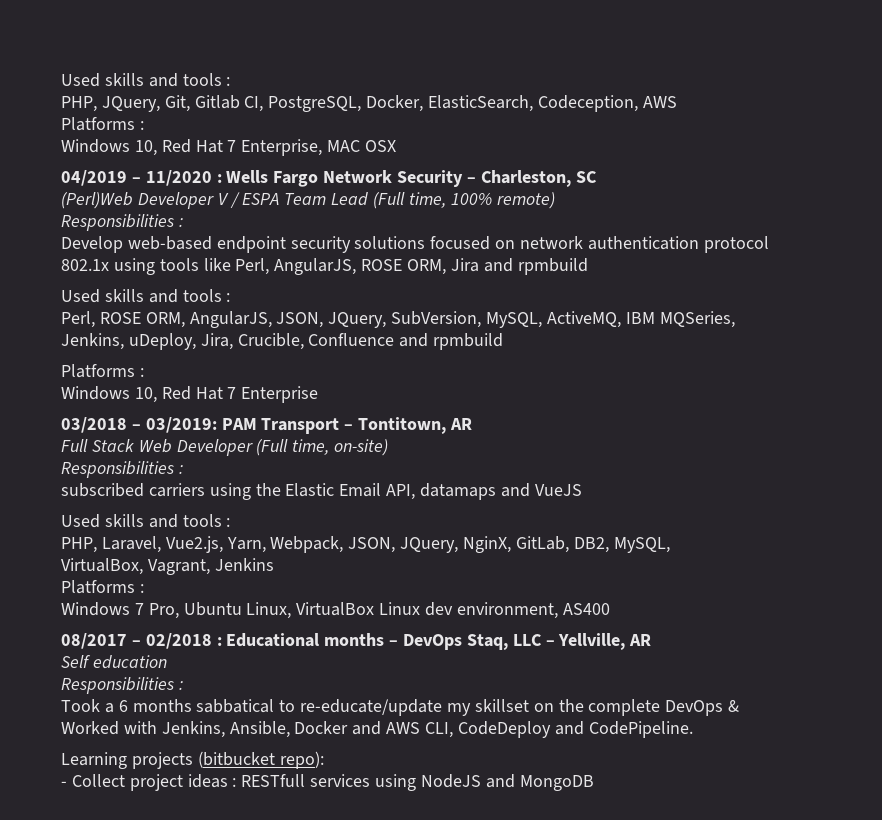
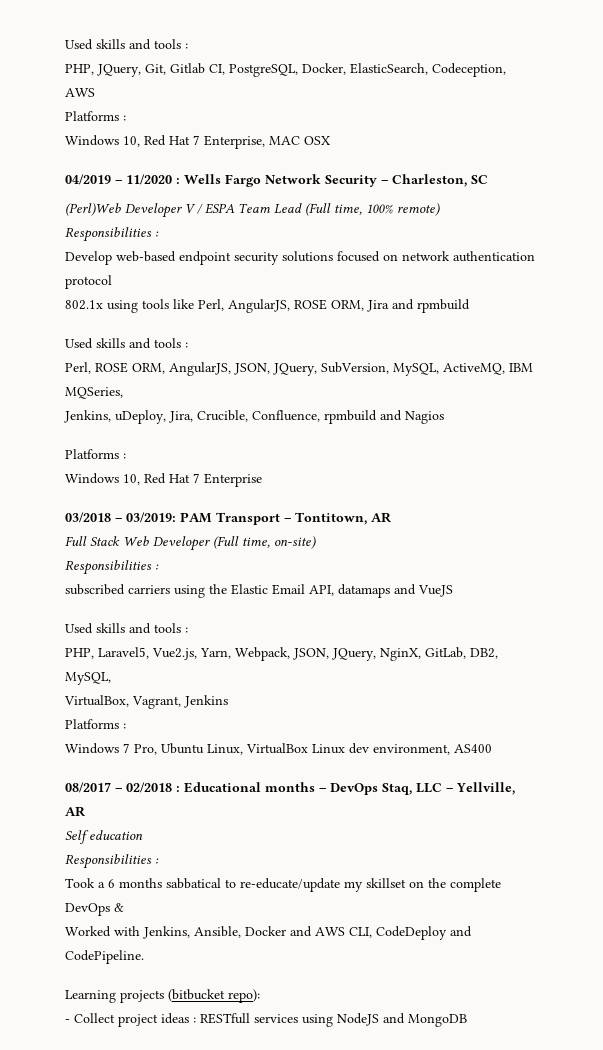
- Jenkins, uDeploy, Jira, Crucible, Confluence and rpmbuild
+ Jenkins, uDeploy, Jira, Crucible, Confluence, rpmbuild and Nagios
- PHP, Laravel, Vue2.js, Yarn, Webpack, JSON, JQuery, NginX, GitLab, DB2, MySQL,
+ PHP, Laravel5, Vue2.js, Yarn, Webpack, JSON, JQuery, NginX, GitLab, DB2, MySQL,

